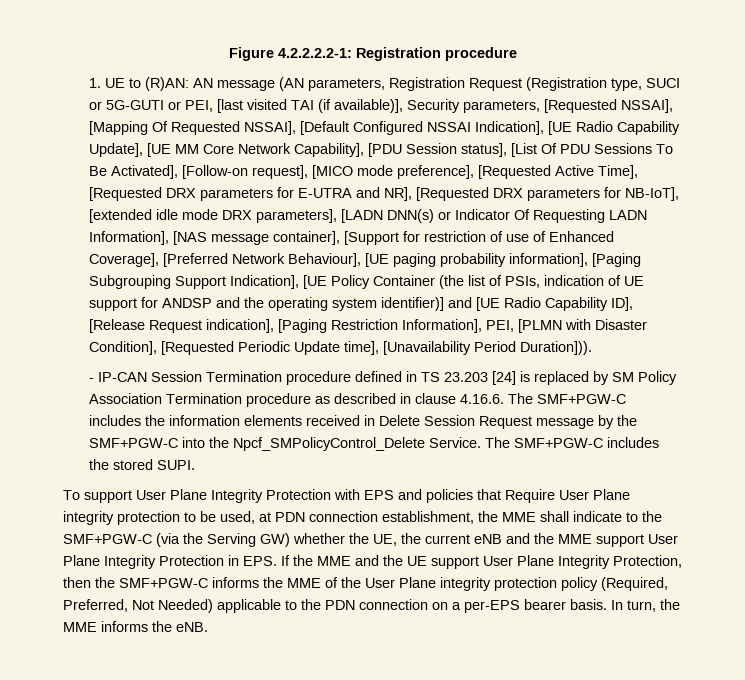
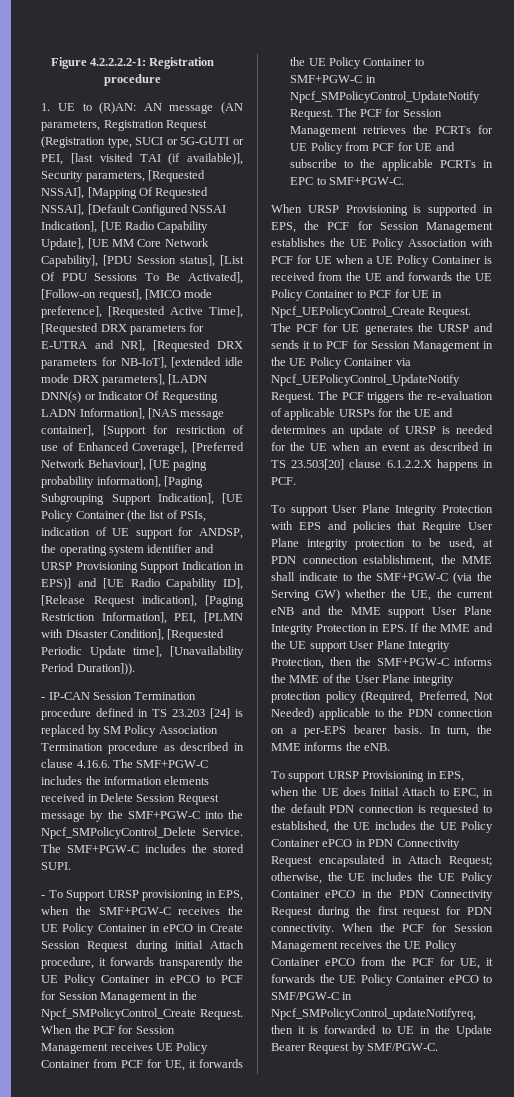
- AN message (AN parameters, Registration Request (Registration type, SUCI or 5G-GUTI or PEI, [last visited TAI (if available)], Security parameters, [Requested NSSAI], [Mapping Of Requested NSSAI], [Default Configured NSSAI Indication], [UE Radio Capability Update], [UE MM Core Network Capability], [PDU Session status], [List Of PDU Sessions To Be Activated], [Follow-on request], [MICO mode preference], [Requested Active Time], [Requested DRX parameters for E-UTRA and NR], [Requested DRX parameters for NB-IoT], [extended idle mode DRX parameters], [LADN DNN(s) or Indicator Of Requesting LADN Information], [NAS message container], [Support for restriction of use of Enhanced Coverage], [Preferred Network Behaviour], [UE paging probability information], [Paging Subgrouping Support Indication], [UE Policy Container (the list of PSIs, indication of UE support for ANDSP and the operating system identifier)] and [UE Radio Capability ID], [Release Request indication], [Paging Restriction Information], PEI, [PLMN with Disaster Condition], [Requested Periodic Update time], [Unavailability Period Duration])).
+ AN message (AN parameters, Registration Request (Registration type, SUCI or 5G-GUTI or PEI, [last visited TAI (if available)], Security parameters, [Requested NSSAI], [Mapping Of Requested NSSAI], [Default Configured NSSAI Indication], [UE Radio Capability Update], [UE MM Core Network Capability], [PDU Session status], [List Of PDU Sessions To Be Activated], [Follow-on request], [MICO mode preference], [Requested Active Time], [Requested DRX parameters for E-UTRA and NR], [Requested DRX parameters for NB-IoT], [extended idle mode DRX parameters], [LADN DNN(s) or Indicator Of Requesting LADN Information], [NAS message container], [Support for restriction of use of Enhanced Coverage], [Preferred Network Behaviour], [UE paging probability information], [Paging Subgrouping Support Indication], [UE Policy Container (the list of PSIs, indication of UE support for ANDSP, the operating system identifier and URSP Provisioning Support Indication in EPS)] and [UE Radio Capability ID], [Release Request indication], [Paging Restriction Information], PEI, [PLMN with Disaster Condition], [Requested Periodic Update time], [Unavailability Period Duration])).
+ - To Support URSP provisioning in EPS, when the SMF+PGW-C receives the UE Policy Container in ePCO in Create Session Request during initial Attach procedure, it forwards transparently the UE Policy Container in ePCO to PCF for Session Management in the Npcf_SMPolicyControl_Create Request. When the PCF for Session Management receives UE Policy Container from PCF for UE, it forwards the UE Policy Container to SMF+PGW-C in Npcf_SMPolicyControl_UpdateNotify Request. The PCF for Session Management retrieves the PCRTs for UE Policy from PCF for UE and subscribe to the applicable PCRTs in EPC to SMF+PGW-C.
+ When URSP Provisioning is supported in EPS, the PCF for Session Management establishes the UE Policy Association with PCF for UE when a UE Policy Container is received from the UE and forwards the UE Policy Container to PCF for UE in Npcf_UEPolicyControl_Create Request. The PCF for UE generates the URSP and sends it to PCF for Session Management in the UE Policy Container via Npcf_UEPolicyControl_UpdateNotify Request. The PCF triggers the re-evaluation of applicable URSPs for the UE and determines an update of URSP is needed for the UE when an event as described in TS 23.503[20] clause 6.1.2.2.X happens in PCF.
+ To support URSP Provisioning in EPS, when the UE does Initial Attach to EPC, in the default PDN connection is requested to established, the UE includes the UE Policy Container ePCO in PDN Connectivity Request encapsulated in Attach Request; otherwise, the UE includes the UE Policy Container ePCO in the PDN Connectivity Request during the first request for PDN connectivity. When the PCF for Session Management receives the UE Policy Container ePCO from the PCF for UE, it forwards the UE Policy Container ePCO to SMF/PGW-C in Npcf_SMPolicyControl_updateNotifyreq, then it is forwarded to UE in the Update Bearer Request by SMF/PGW-C.

